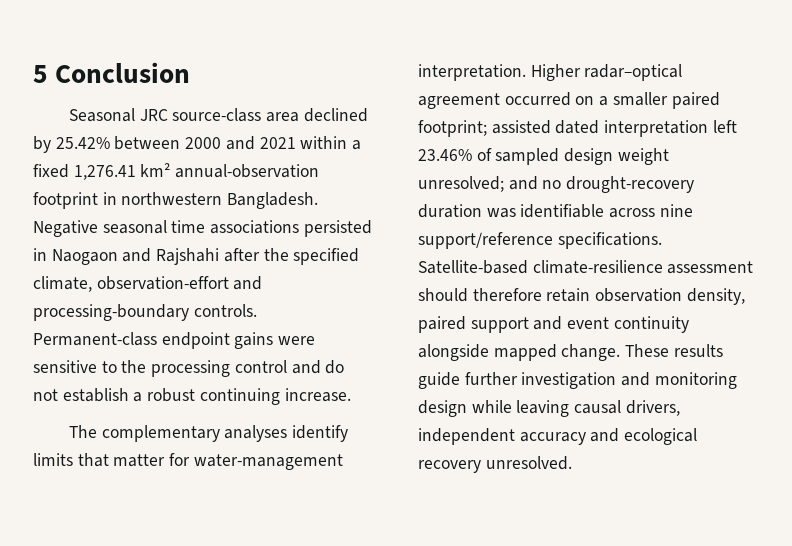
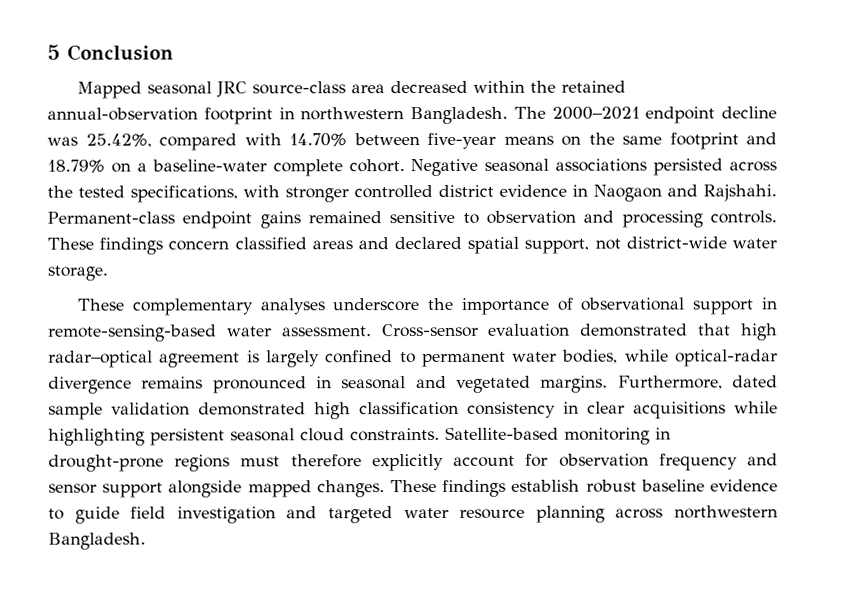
- Seasonal JRC source-class area declined by 25.42% between 2000 and 2021 within a fixed 1,276.41 km² annual-observation footprint in northwestern Bangladesh.
+ Mapped seasonal JRC source-class area decreased within the retained annual-observation footprint in northwestern Bangladesh.
+ The 2000–2021 endpoint decline was 25.42%, compared with 14.70% between five-year means on the same footprint and 18.79% on a baseline-water complete cohort.
- Negative seasonal time associations persisted in Naogaon and Rajshahi after the specified climate, observation-effort and processing-boundary controls.
+ Negative seasonal associations persisted across the tested specifications, with stronger controlled district evidence in Naogaon and Rajshahi.
- Permanent-class endpoint gains were sensitive to the processing control and do not establish a robust continuing increase.
- The complementary analyses identify limits that matter for water-management interpretation. Higher radar–optical agreement occurred on a smaller paired footprint; assisted dated interpretation left 23.46% of sampled design weight unresolved; and no drought-recovery duration was identifiable across nine support/reference specifications. Satellite-based climate-resilience assessment should therefore retain observation density, paired support and event continuity alongside mapped change. These results guide further investigation and monitoring design while leaving causal drivers, independent accuracy and ecological recovery unresolved.
+ Permanent-class endpoint gains remained sensitive to observation and processing controls. These findings concern classified areas and declared spatial support, not district-wide water storage.
+ These complementary analyses underscore the importance of observational support in remote-sensing-based water assessment. Cross-sensor evaluation demonstrated that high radar–optical agreement is largely confined to permanent water bodies, while optical-radar divergence remains pronounced in seasonal and vegetated margins. Furthermore, dated sample validation demonstrated high classification consistency in clear acquisitions while highlighting persistent seasonal cloud constraints. Satellite-based monitoring in drought-prone regions must therefore explicitly account for observation frequency and sensor support alongside mapped changes. These findings establish robust baseline evidence to guide field investigation and targeted water resource planning across northwestern Bangladesh.

